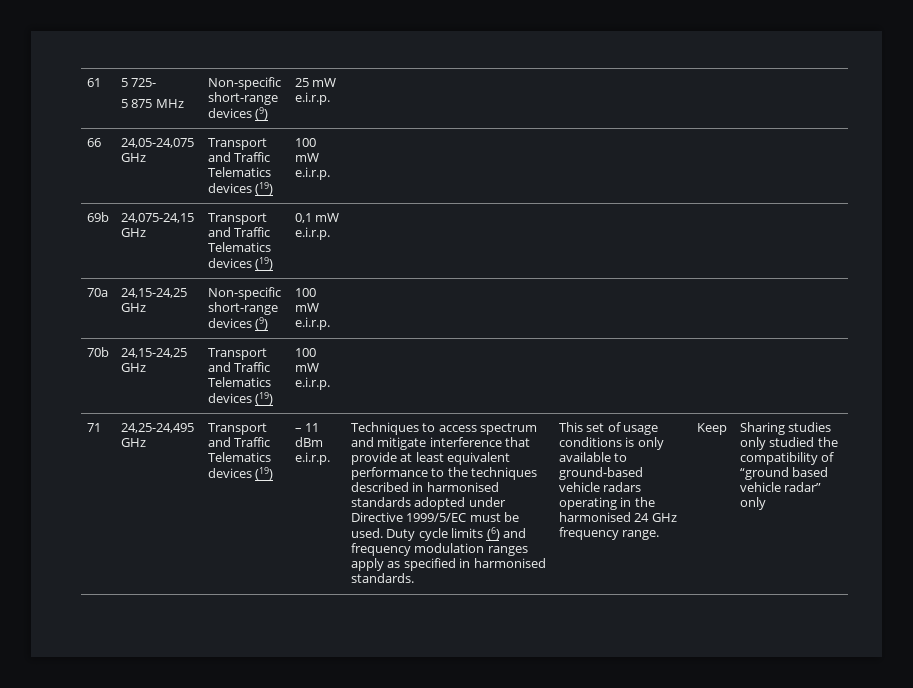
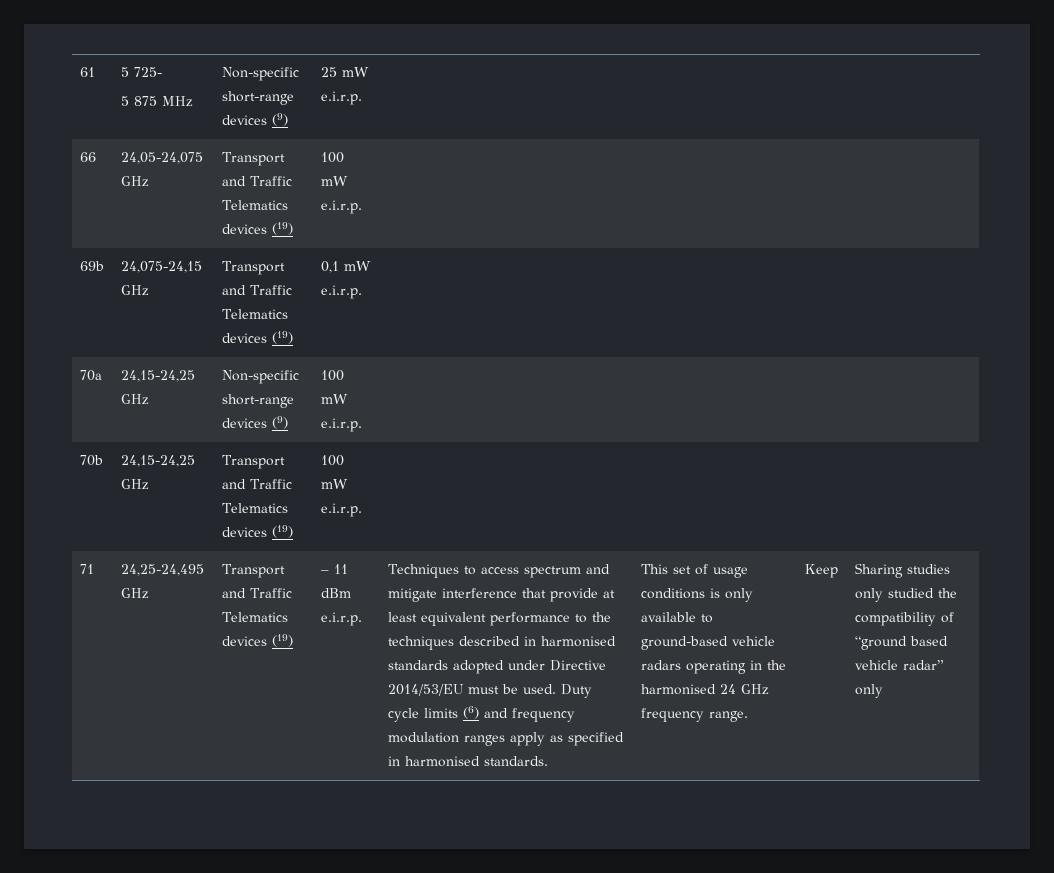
- Techniques to access spectrum and mitigate interference that provide at least equivalent performance to the techniques described in harmonised standards adopted under Directive 1999/5/EC must be used.
+ Techniques to access spectrum and mitigate interference that provide at least equivalent performance to the techniques described in harmonised standards adopted under Directive 2014/53/EU must be used.

